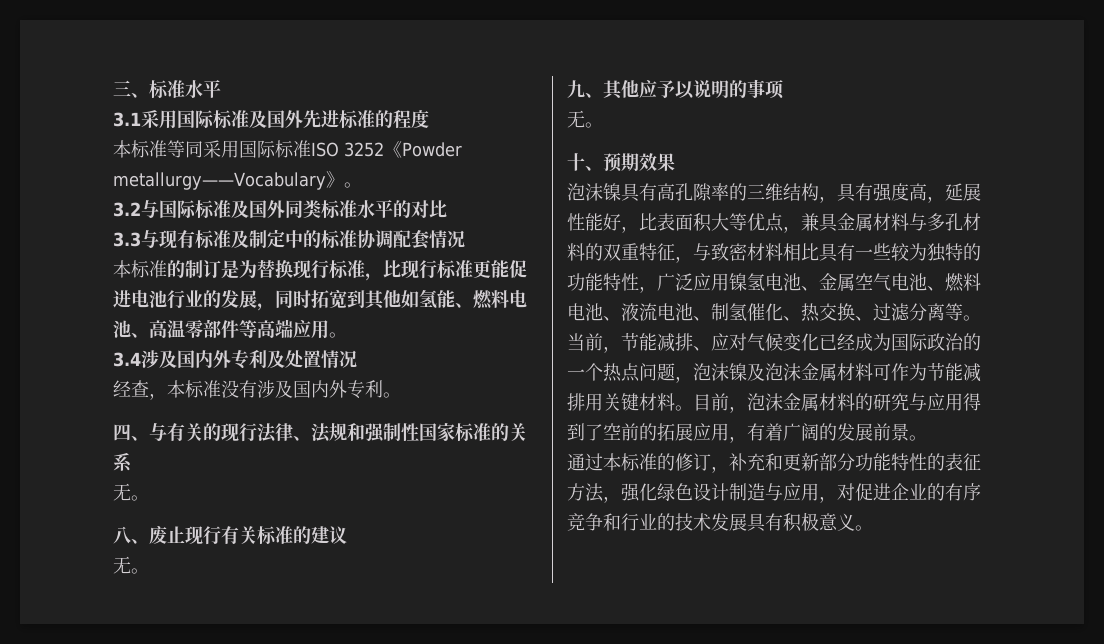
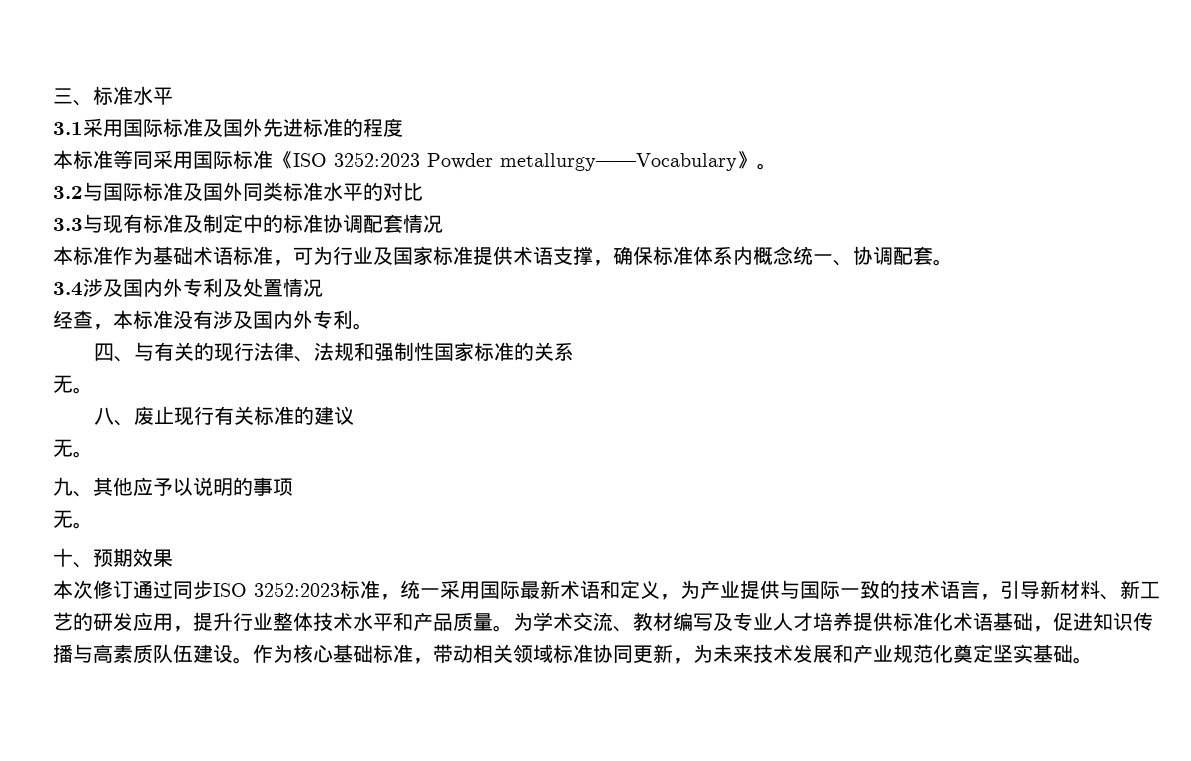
- 本标准等同采用国际标准ISO 3252《Powder metallurgy——Vocabulary》。
+ 本标准等同采用国际标准《ISO 3252:2023 Powder metallurgy——Vocabulary》。
- 本标准的制订是为替换现行标准，比现行标准更能促进电池行业的发展，同时拓宽到其他如氢能、燃料电池、高温零部件等高端应用。
+ 本标准作为基础术语标准，可为行业及国家标准提供术语支撑，确保标准体系内概念统一、协调配套。
- 泡沫镍具有高孔隙率的三维结构，具有强度高，延展性能好，比表面积大等优点，兼具金属材料与多孔材料的双重特征，与致密材料相比具有一些较为独特的功能特性，广泛应用镍氢电池、金属空气电池、燃料电池、液流电池、制氢催化、热交换、过滤分离等。当前，节能减排、应对气候变化已经成为国际政治的一个热点问题，泡沫镍及泡沫金属材料可作为节能减排用关键材料。目前，泡沫金属材料的研究与应用得到了空前的拓展应用，有着广阔的发展前景。
- 通过本标准的修订，补充和更新部分功能特性的表征方法，强化绿色设计制造与应用，对促进企业的有序竞争和行业的技术发展具有积极意义。
+ 本次修订通过同步ISO 3252:2023标准，统一采用国际最新术语和定义，为产业提供与国际一致的技术语言，引导新材料、新工艺的研发应用，提升行业整体技术水平和产品质量。为学术交流、教材编写及专业人才培养提供标准化术语基础，促进知识传播与高素质队伍建设。作为核心基础标准，带动相关领域标准协同更新，为未来技术发展和产业规范化奠定坚实基础。

